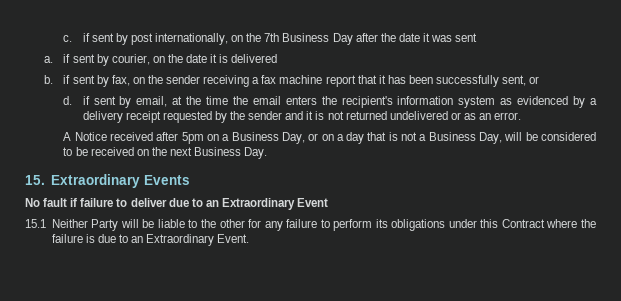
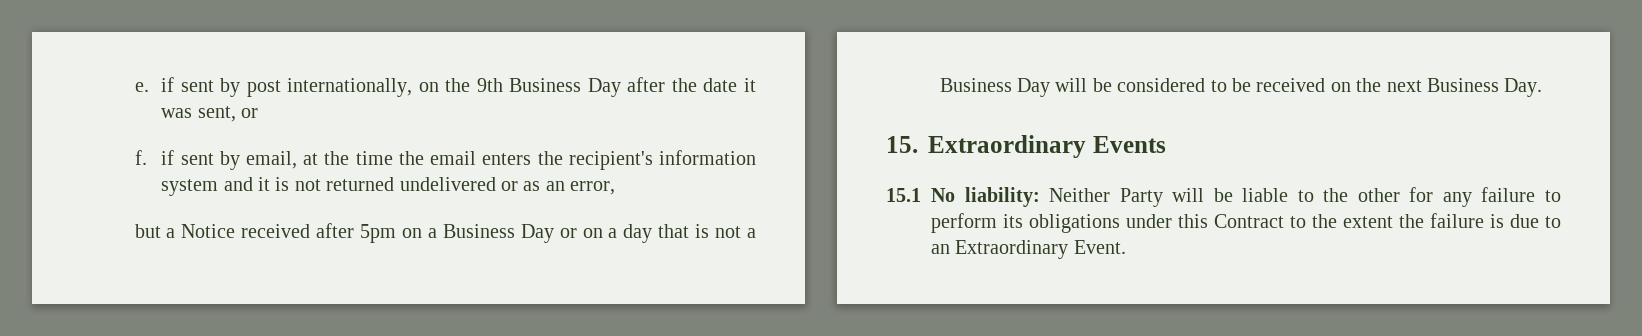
- c. if sent by post internationally, on the 7th Business Day after the date it was sent
- a. if sent by courier, on the date it is delivered
- b. if sent by fax, on the sender receiving a fax machine report that it has been successfully sent, or
+ e. if sent by post internationally, on the 9th Business Day after the date it was sent, or
- d. if sent by email, at the time the email enters the recipient's information system as evidenced by a delivery receipt requested by the sender and it is not returned undelivered or as an error.
- A Notice received after 5pm on a Business Day, or on a day that is not a Business Day, will be considered to be received on the next Business Day.
+ f. if sent by email, at the time the email enters the recipient's information system and it is not returned undelivered or as an error,
+ but a Notice received after 5pm on a Business Day or on a day that is not a Business Day will be considered to be received on the next Business Day.
- No fault if failure to deliver due to an Extraordinary Event
- 15.1 Neither Party will be liable to the other for any failure to perform its obligations under this Contract where the failure is due to an Extraordinary Event.
+ 15.1 No liability: Neither Party will be liable to the other for any failure to perform its obligations under this Contract to the extent the failure is due to an Extraordinary Event.

